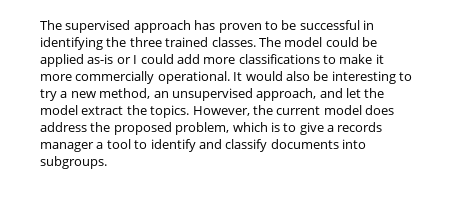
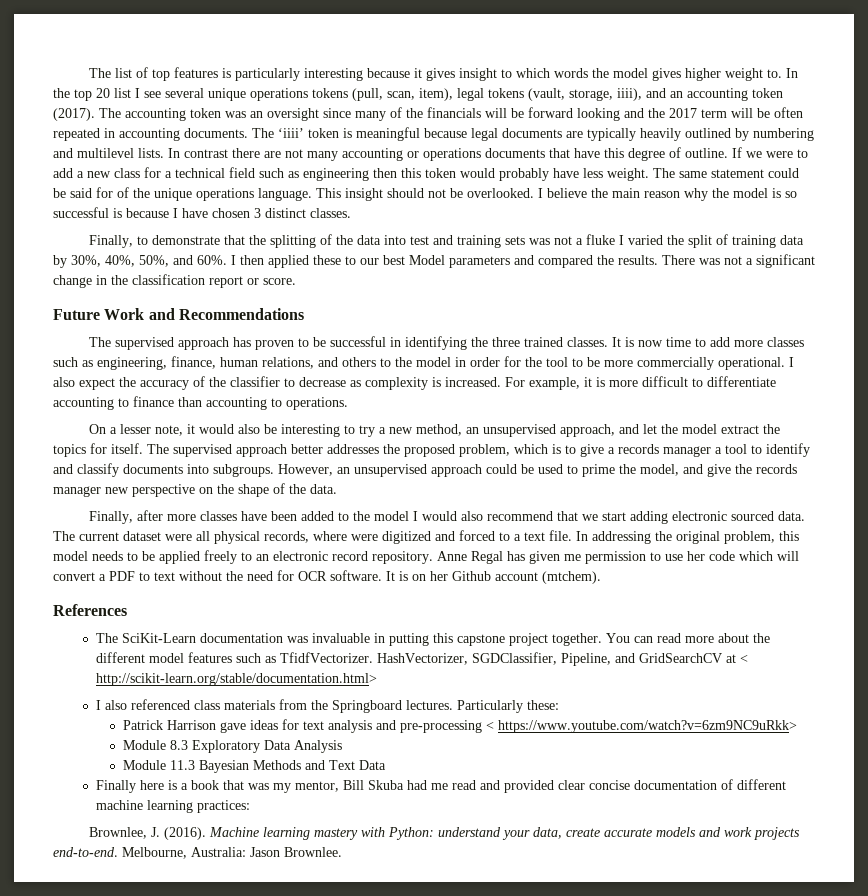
+ The list of top features is particularly interesting because it gives insight to which words the model gives higher weight to. In the top 20 list I see several unique operations tokens (pull, scan, item), legal tokens (vault, storage, iiii), and an accounting token (2017). The accounting token was an oversight since many of the financials will be forward looking and the 2017 term will be often repeated in accounting documents. The ‘iiii’ token is meaningful because legal documents are typically heavily outlined by numbering and multilevel lists. In contrast there are not many accounting or operations documents that have this degree of outline. If we were to add a new class for a technical field such as engineering then this token would probably have less weight. The same statement could be said for of the unique operations language. This insight should not be overlooked. I believe the main reason why the model is so successful is because I have chosen 3 distinct classes.
+ Finally, to demonstrate that the splitting of the data into test and training sets was not a fluke I varied the split of training data by 30%, 40%, 50%, and 60%. I then applied these to our best Model parameters and compared the results. There was not a significant change in the classification report or score.
+ Future Work and Recommendations
- The model could be applied as-is or I could add more classifications to make it more commercially operational. It would also be interesting to try a new method, an unsupervised approach, and let the model extract the topics. However, the current model does address the proposed problem, which is to give a records manager a tool to identify and classify documents into subgroups.
+ It is now time to add more classes such as engineering, finance, human relations, and others to the model in order for the tool to be more commercially operational. I also expect the accuracy of the classifier to decrease as complexity is increased. For example, it is more difficult to differentiate accounting to finance than accounting to operations.
+ On a lesser note, it would also be interesting to try a new method, an unsupervised approach, and let the model extract the topics for itself. The supervised approach better addresses the proposed problem, which is to give a records manager a tool to identify and classify documents into subgroups.
+ However, an unsupervised approach could be used to prime the model, and give the records manager new perspective on the shape of the data.
+ Finally, after more classes have been added to the model I would also recommend that we start adding electronic sourced data. The current dataset were all physical records, where were digitized and forced to a text file. In addressing the original problem, this model needs to be applied freely to an electronic record repository. Anne Regal has given me permission to use her code which will convert a PDF to text without the need for OCR software. It is on her Github account (mtchem).
+ References
+ The SciKit-Learn documentation was invaluable in putting this capstone project together. You can read more about the different model features such as TfidfVectorizer. HashVectorizer, SGDClassifier, Pipeline, and GridSearchCV at < http://scikit-learn.org/stable/documentation.html>
+ I also referenced class materials from the Springboard lectures. Particularly these:
+ Patrick Harrison gave ideas for text analysis and pre-processing < https://www.youtube.com/watch?v=6zm9NC9uRkk>
+ Module 8.3 Exploratory Data Analysis
+ Module 11.3 Bayesian Methods and Text Data
+ Finally here is a book that was my mentor, Bill Skuba had me read and provided clear concise documentation of different machine learning practices:
+ Brownlee, J. (2016). Machine learning mastery with Python: understand your data, create accurate models and work projects end-to-end. Melbourne, Australia: Jason Brownlee.

